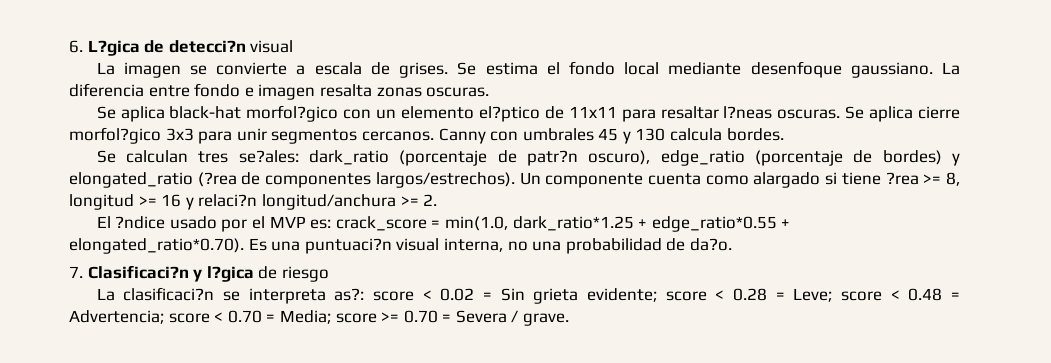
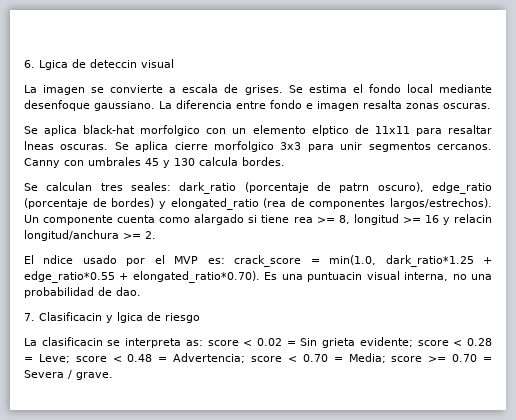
- 6. L?gica de detecci?n visual
+ 6. Lgica de deteccin visual
- Se aplica black-hat morfol?gico con un elemento el?ptico de 11x11 para resaltar l?neas oscuras.
+ Se aplica black-hat morfolgico con un elemento elptico de 11x11 para resaltar lneas oscuras.
- Se aplica cierre morfol?gico 3x3 para unir segmentos cercanos.
+ Se aplica cierre morfolgico 3x3 para unir segmentos cercanos.
- Se calculan tres se?ales: dark_ratio (porcentaje de patr?n oscuro), edge_ratio (porcentaje de bordes) y elongated_ratio (?rea de componentes largos/estrechos).
+ Se calculan tres seales: dark_ratio (porcentaje de patrn oscuro), edge_ratio (porcentaje de bordes) y elongated_ratio (rea de componentes largos/estrechos).
- Un componente cuenta como alargado si tiene ?rea >= 8, longitud >= 16 y relaci?n longitud/anchura >= 2.
+ Un componente cuenta como alargado si tiene rea >= 8, longitud >= 16 y relacin longitud/anchura >= 2.
- El ?ndice usado por el MVP es: crack_score = min(1.0, dark_ratio*1.25 + edge_ratio*0.55 + elongated_ratio*0.70). Es una puntuaci?n visual interna, no una probabilidad de da?o.
+ El ndice usado por el MVP es: crack_score = min(1.0, dark_ratio*1.25 + edge_ratio*0.55 + elongated_ratio*0.70). Es una puntuacin visual interna, no una probabilidad de dao.
- 7. Clasificaci?n y l?gica de riesgo
+ 7. Clasificacin y lgica de riesgo
- La clasificaci?n se interpreta as?: score < 0.02 = Sin grieta evidente; score < 0.28 = Leve; score < 0.48 = Advertencia; score < 0.70 = Media; score >= 0.70 = Severa / grave.
+ La clasificacin se interpreta as: score < 0.02 = Sin grieta evidente; score < 0.28 = Leve; score < 0.48 = Advertencia; score < 0.70 = Media; score >= 0.70 = Severa / grave.

